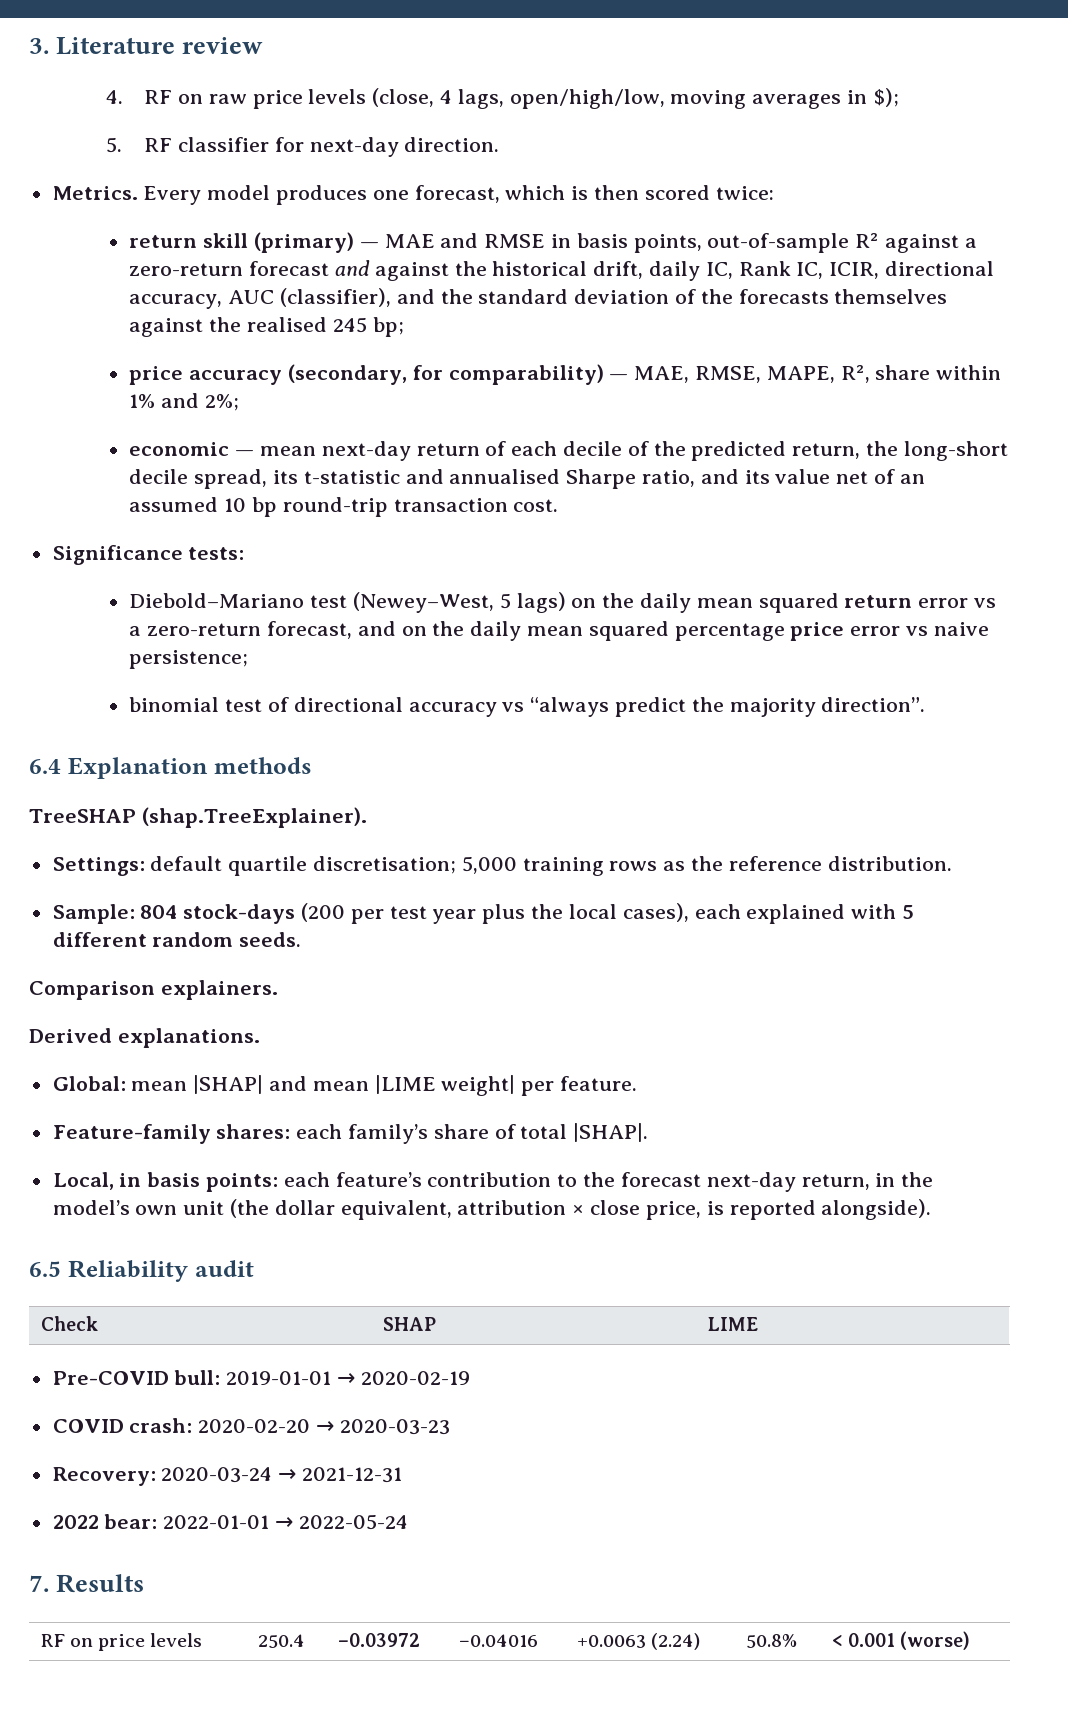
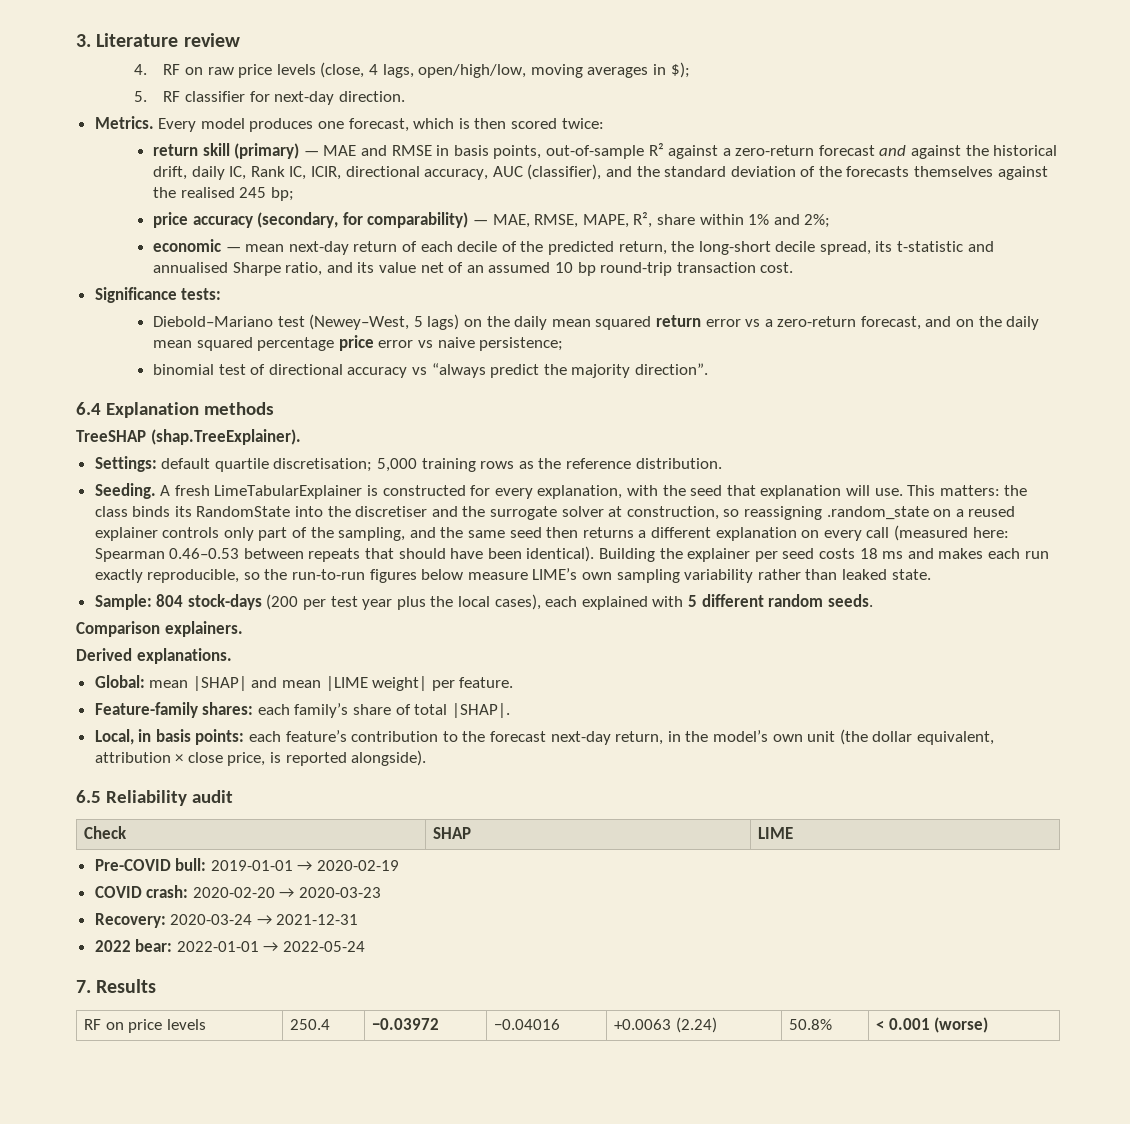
+ Seeding. A fresh LimeTabularExplainer is constructed for every explanation, with the seed that explanation will use. This matters: the class binds its RandomState into the discretiser and the surrogate solver at construction, so reassigning .random_state on a reused explainer controls only part of the sampling, and the same seed then returns a different explanation on every call (measured here: Spearman 0.46–0.53 between repeats that should have been identical). Building the explainer per seed costs 18 ms and makes each run exactly reproducible, so the run-to-run figures below measure LIME’s own sampling variability rather than leaked state.

